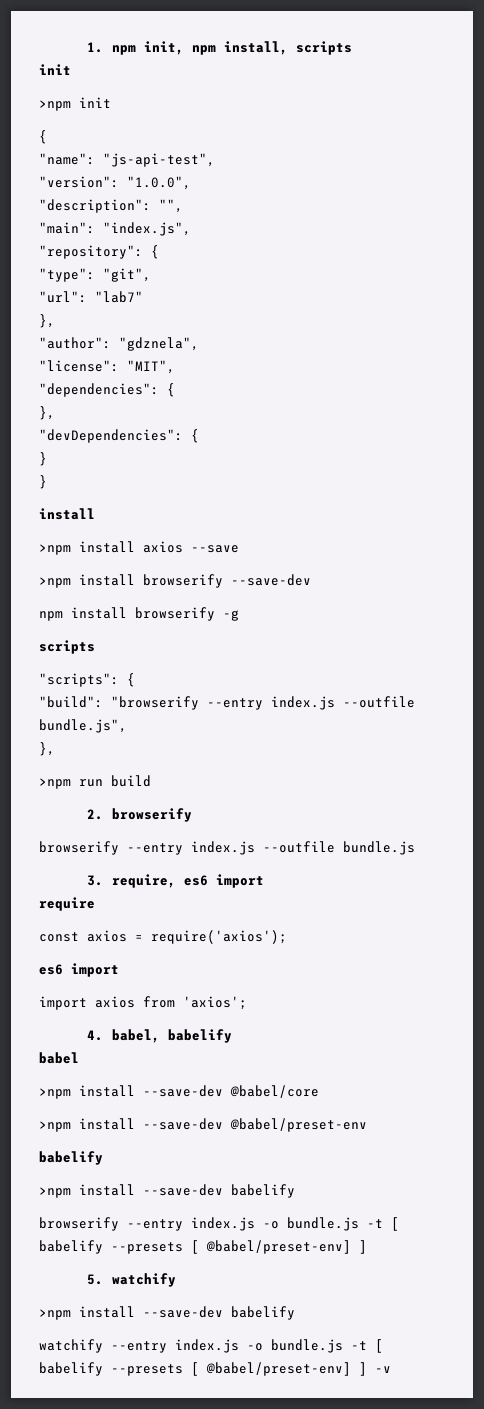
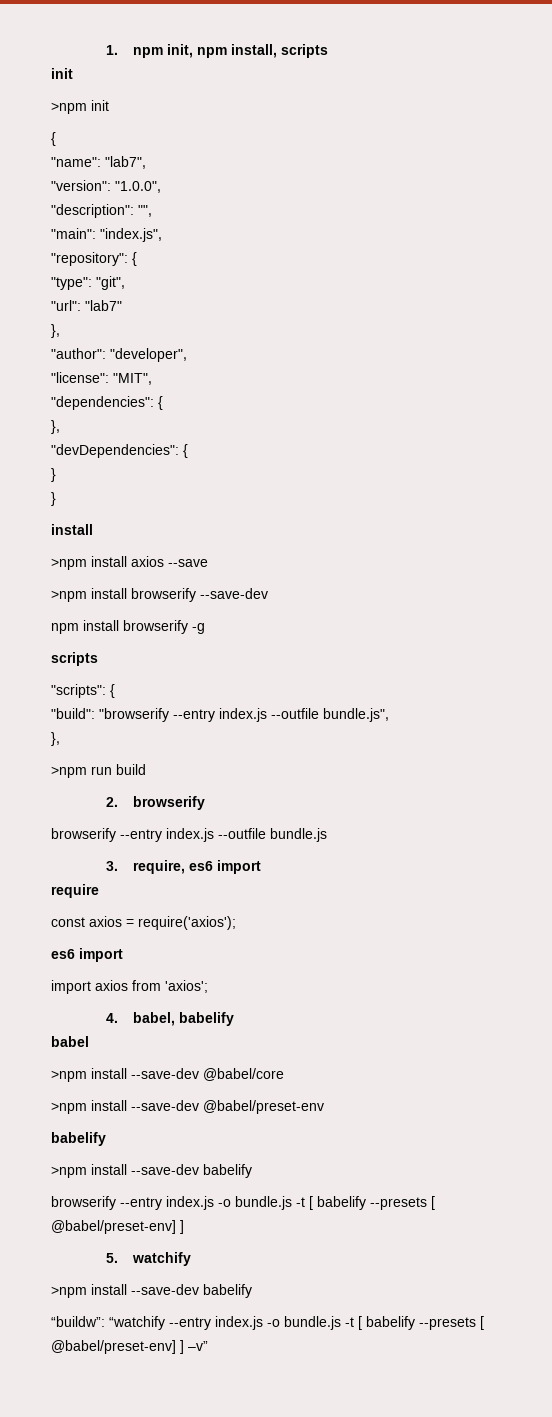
- "name": "js-api-test",
+ "name": "lab7",
- "author": "gdznela",
+ "author": "developer",
- watchify --entry index.js -o bundle.js -t [ babelify --presets [ @babel/preset-env] ] -v
+ “buildw”: “watchify --entry index.js -o bundle.js -t [ babelify --presets [ @babel/preset-env] ] –v”

